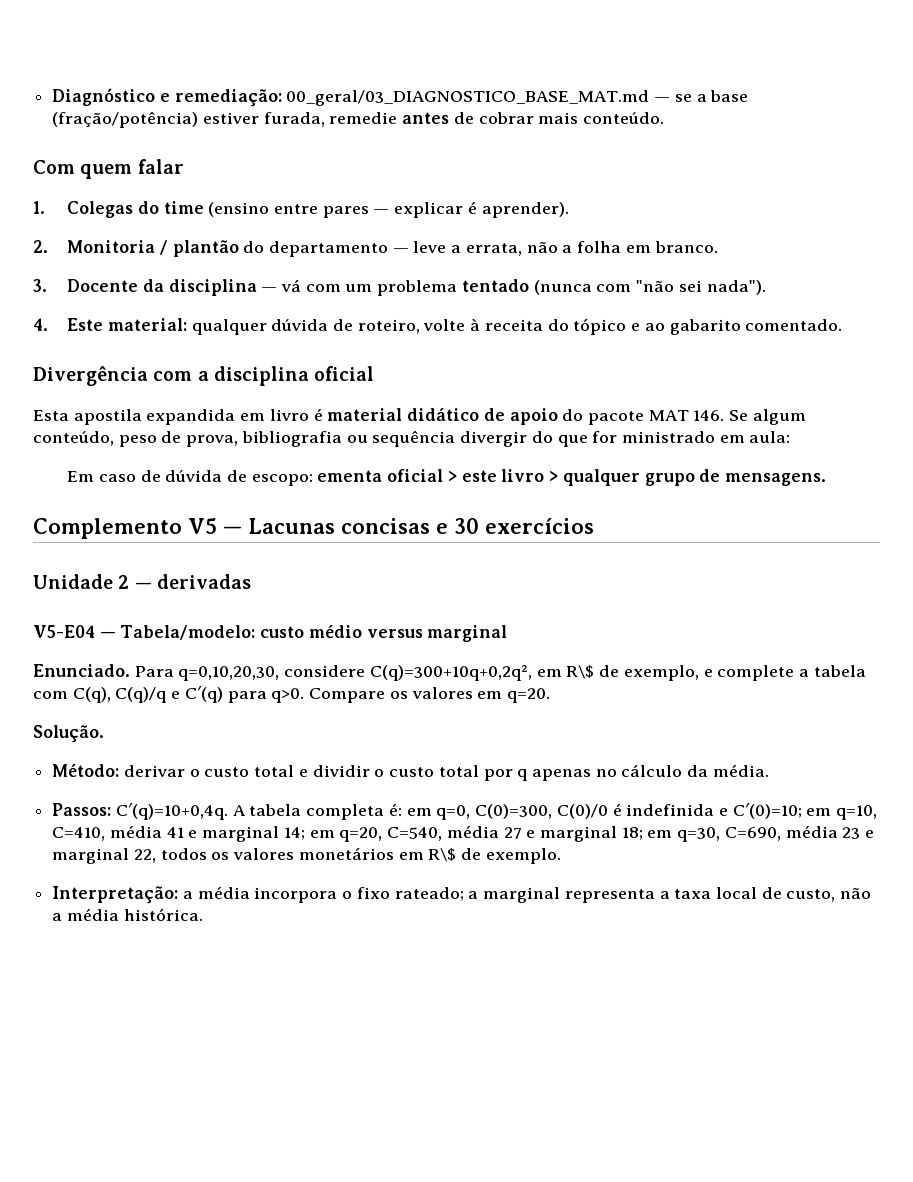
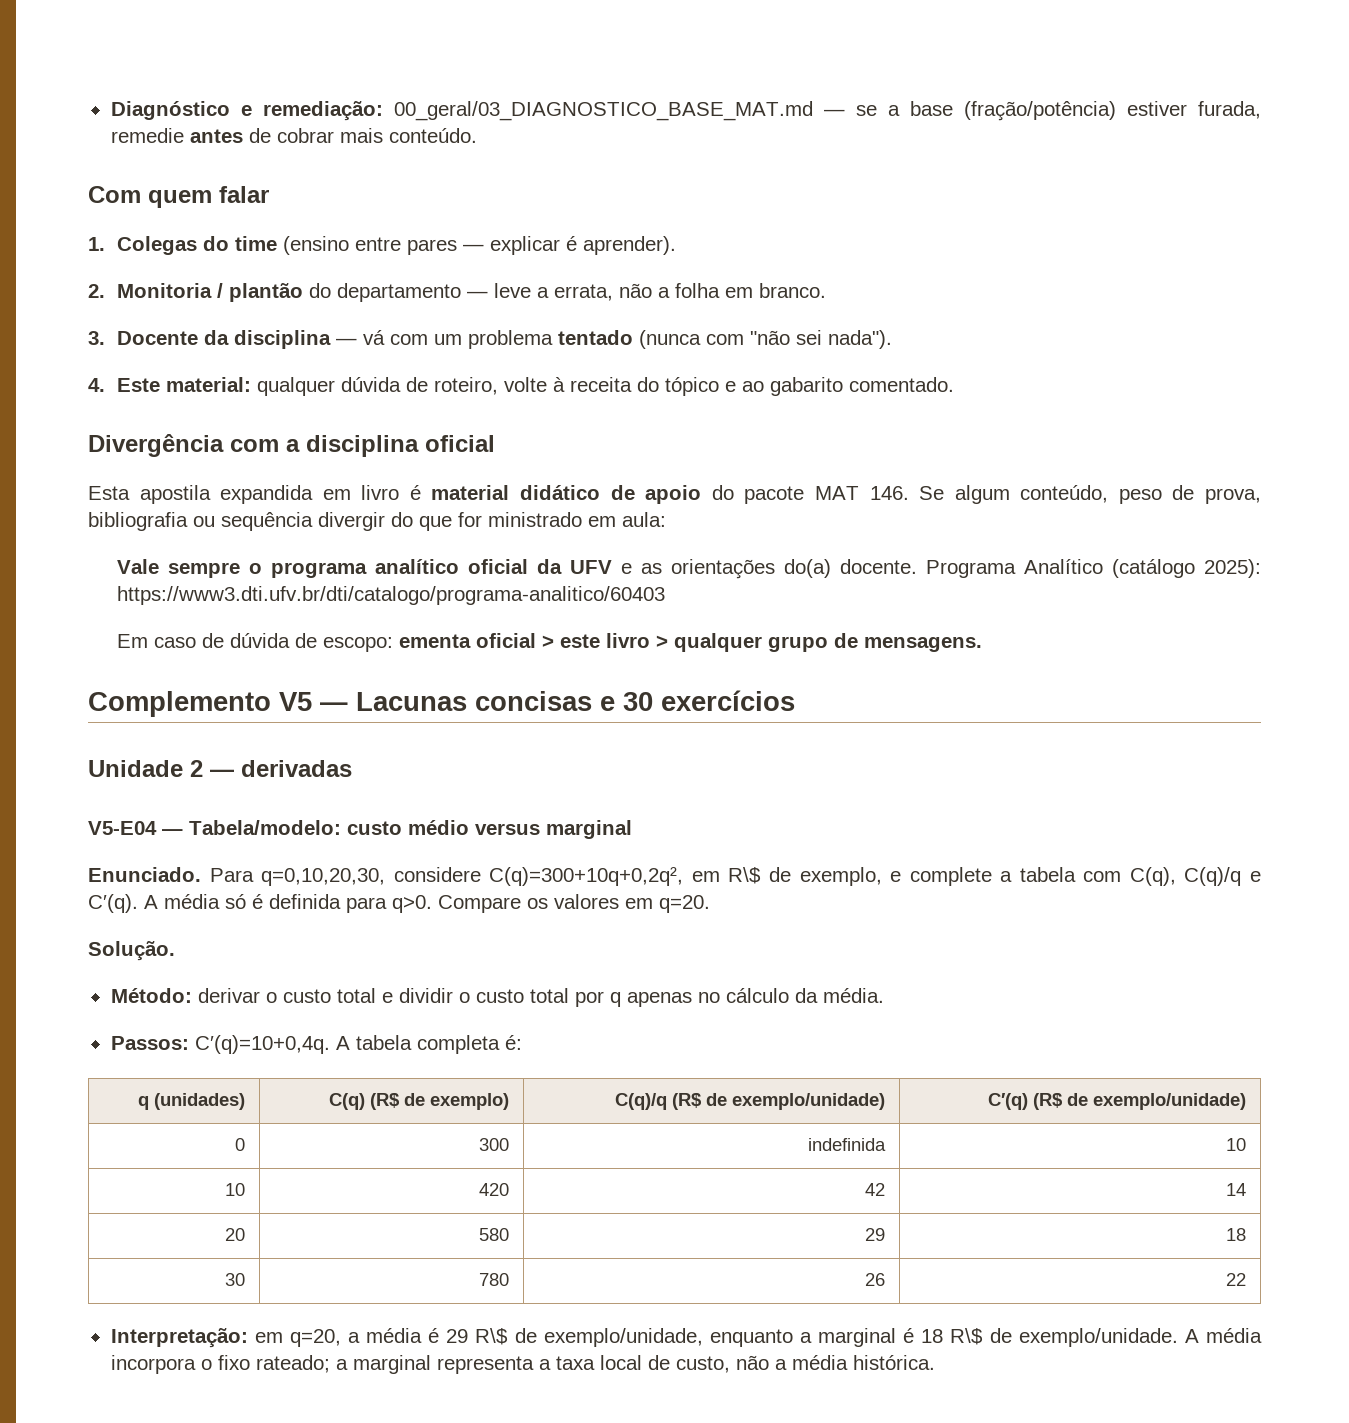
+ Vale sempre o programa analítico oficial da UFV e as orientações do(a) docente. Programa Analítico (catálogo 2025): https://www3.dti.ufv.br/dti/catalogo/programa-analitico/60403
- Para q=0,10,20,30, considere C(q)=300+10q+0,2q², em R\$ de exemplo, e complete a tabela com C(q), C(q)/q e C′(q) para q>0.
+ Para q=0,10,20,30, considere C(q)=300+10q+0,2q², em R\$ de exemplo, e complete a tabela com C(q), C(q)/q e C′(q). A média só é definida para q>0.
- A tabela completa é: em q=0, C(0)=300, C(0)/0 é indefinida e C′(0)=10; em q=10, C=410, média 41 e marginal 14; em q=20, C=540, média 27 e marginal 18; em q=30, C=690, média 23 e marginal 22, todos os valores monetários em R\$ de exemplo.
- Interpretação: a média incorpora o fixo rateado; a marginal representa a taxa local de custo, não a média histórica.
+ A tabela completa é:
+ q (unidades) | C(q) (R$ de exemplo) | C(q)/q (R$ de exemplo/unidade) | C′(q) (R$ de exemplo/unidade)
+ 0 | 300 | indefinida | 10
+ 10 | 420 | 42 | 14
+ 20 | 580 | 29 | 18
+ 30 | 780 | 26 | 22
+ Interpretação: em q=20, a média é 29 R\$ de exemplo/unidade, enquanto a marginal é 18 R\$ de exemplo/unidade. A média incorpora o fixo rateado; a marginal representa a taxa local de custo, não a média histórica.

